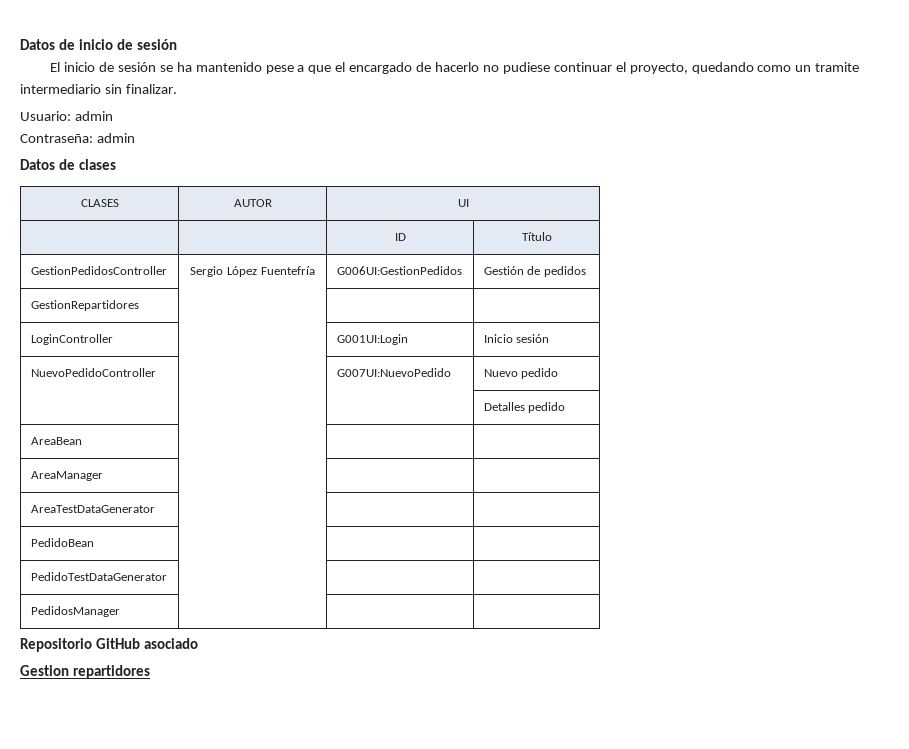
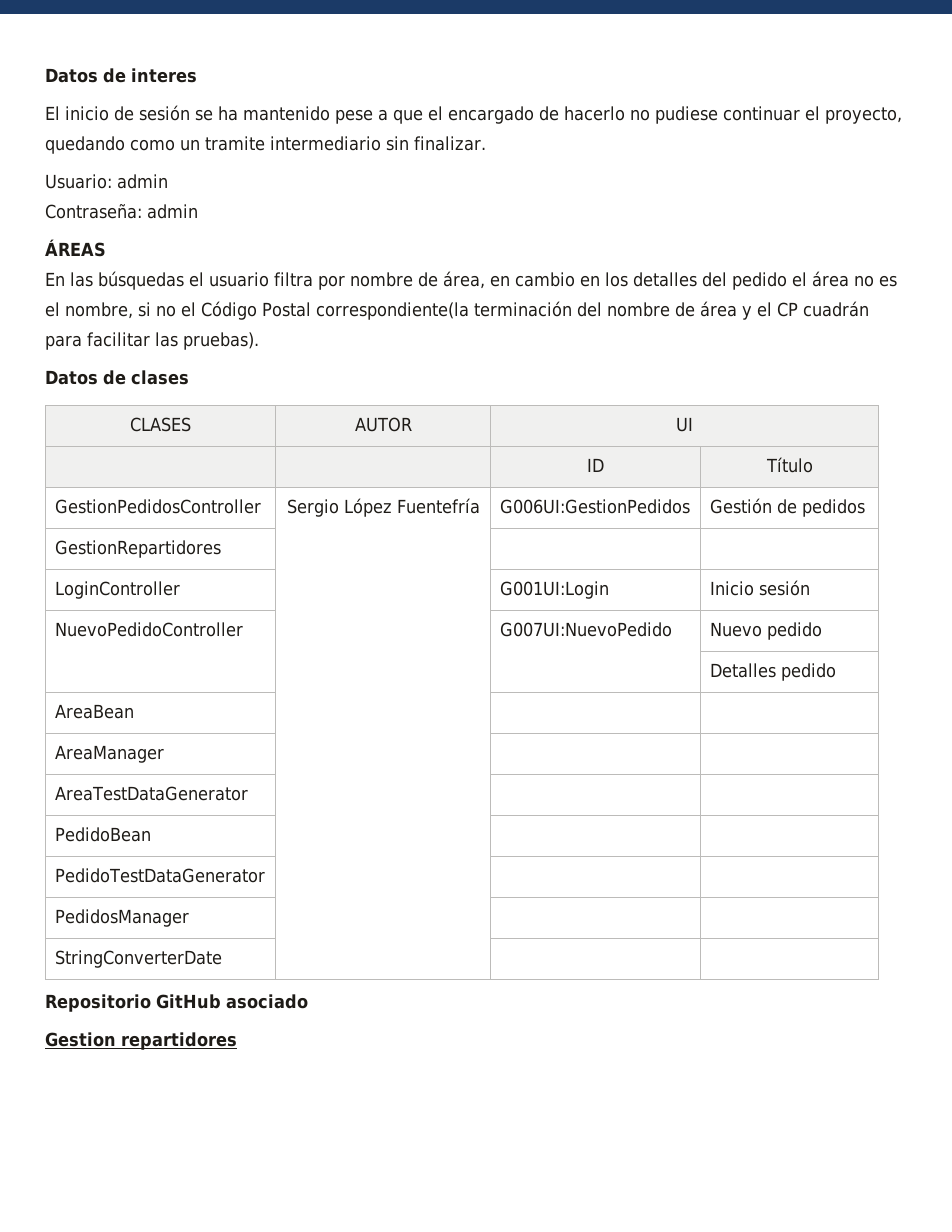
- Datos de inicio de sesión
+ Datos de interes
+ ÁREAS
+ En las búsquedas el usuario filtra por nombre de área, en cambio en los detalles del pedido el área no es el nombre, si no el Código Postal correspondiente(la terminación del nombre de área y el CP cuadrán para facilitar las pruebas).
+ StringConverterDate | | |

